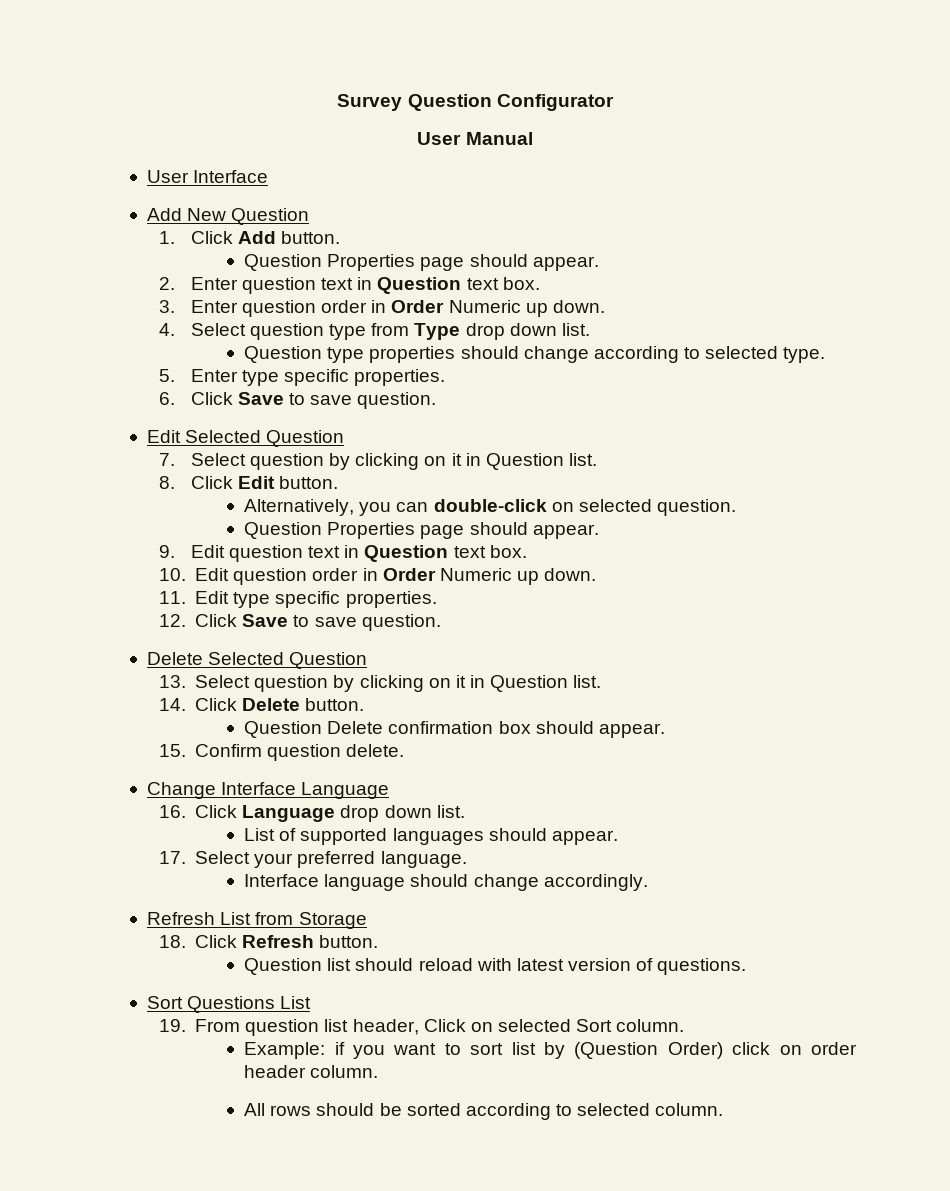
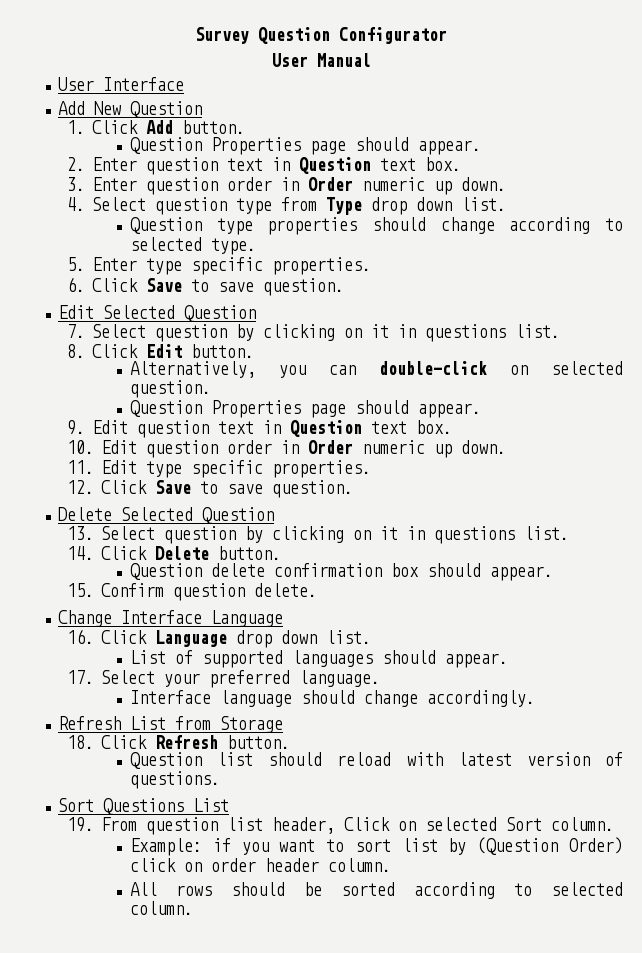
- 3. Enter question order in Order Numeric up down.
+ 3. Enter question order in Order numeric up down.
- 7. Select question by clicking on it in Question list.
+ 7. Select question by clicking on it in questions list.
- 10. Edit question order in Order Numeric up down.
+ 10. Edit question order in Order numeric up down.
- 13. Select question by clicking on it in Question list.
+ 13. Select question by clicking on it in questions list.
- Question Delete confirmation box should appear.
+ Question delete confirmation box should appear.

